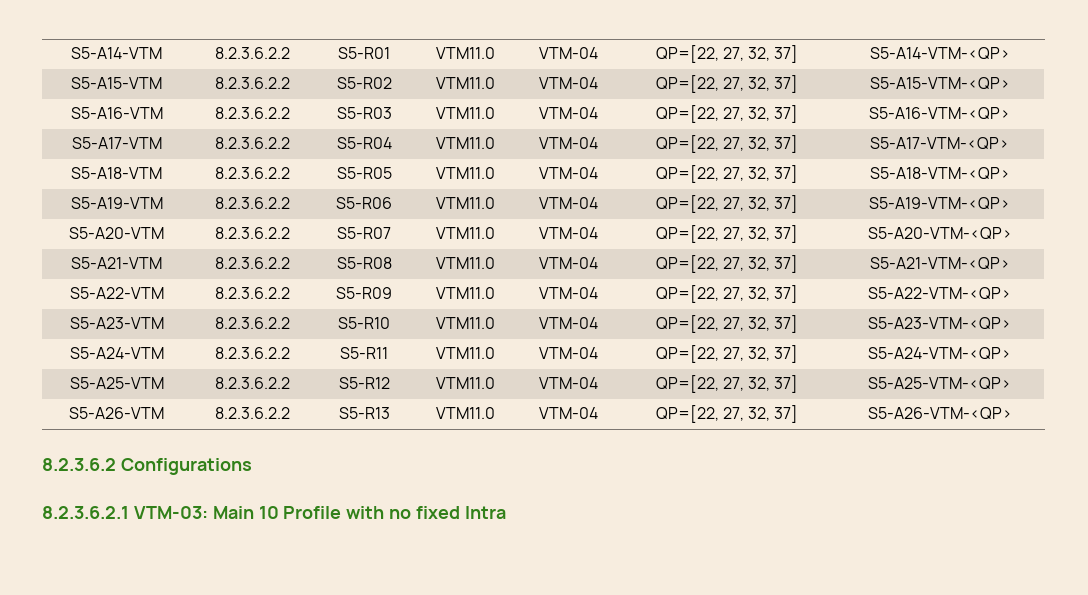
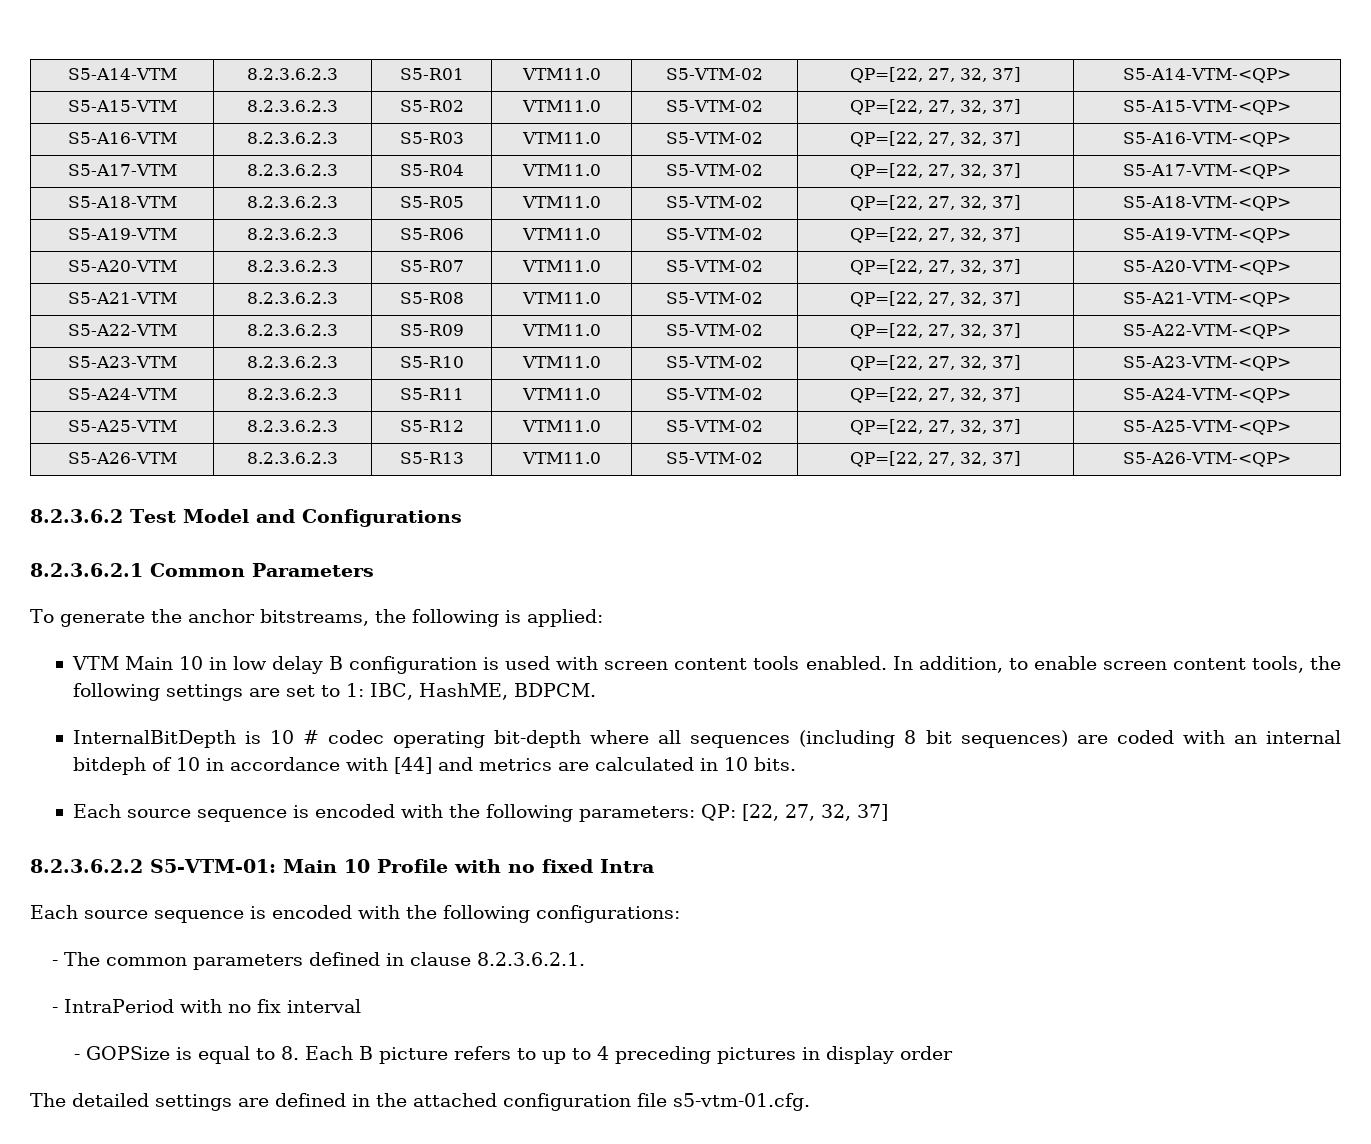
- S5-A14-VTM | 8.2.3.6.2.2 | S5-R01 | VTM11.0 | VTM-04 | QP=[22, 27, 32, 37] | S5-A14-VTM-<QP>
+ S5-A14-VTM | 8.2.3.6.2.3 | S5-R01 | VTM11.0 | S5-VTM-02 | QP=[22, 27, 32, 37] | S5-A14-VTM-<QP>
- S5-A15-VTM | 8.2.3.6.2.2 | S5-R02 | VTM11.0 | VTM-04 | QP=[22, 27, 32, 37] | S5-A15-VTM-<QP>
+ S5-A15-VTM | 8.2.3.6.2.3 | S5-R02 | VTM11.0 | S5-VTM-02 | QP=[22, 27, 32, 37] | S5-A15-VTM-<QP>
- S5-A16-VTM | 8.2.3.6.2.2 | S5-R03 | VTM11.0 | VTM-04 | QP=[22, 27, 32, 37] | S5-A16-VTM-<QP>
+ S5-A16-VTM | 8.2.3.6.2.3 | S5-R03 | VTM11.0 | S5-VTM-02 | QP=[22, 27, 32, 37] | S5-A16-VTM-<QP>
- S5-A17-VTM | 8.2.3.6.2.2 | S5-R04 | VTM11.0 | VTM-04 | QP=[22, 27, 32, 37] | S5-A17-VTM-<QP>
+ S5-A17-VTM | 8.2.3.6.2.3 | S5-R04 | VTM11.0 | S5-VTM-02 | QP=[22, 27, 32, 37] | S5-A17-VTM-<QP>
- S5-A18-VTM | 8.2.3.6.2.2 | S5-R05 | VTM11.0 | VTM-04 | QP=[22, 27, 32, 37] | S5-A18-VTM-<QP>
+ S5-A18-VTM | 8.2.3.6.2.3 | S5-R05 | VTM11.0 | S5-VTM-02 | QP=[22, 27, 32, 37] | S5-A18-VTM-<QP>
- S5-A19-VTM | 8.2.3.6.2.2 | S5-R06 | VTM11.0 | VTM-04 | QP=[22, 27, 32, 37] | S5-A19-VTM-<QP>
+ S5-A19-VTM | 8.2.3.6.2.3 | S5-R06 | VTM11.0 | S5-VTM-02 | QP=[22, 27, 32, 37] | S5-A19-VTM-<QP>
- S5-A20-VTM | 8.2.3.6.2.2 | S5-R07 | VTM11.0 | VTM-04 | QP=[22, 27, 32, 37] | S5-A20-VTM-<QP>
+ S5-A20-VTM | 8.2.3.6.2.3 | S5-R07 | VTM11.0 | S5-VTM-02 | QP=[22, 27, 32, 37] | S5-A20-VTM-<QP>
- S5-A21-VTM | 8.2.3.6.2.2 | S5-R08 | VTM11.0 | VTM-04 | QP=[22, 27, 32, 37] | S5-A21-VTM-<QP>
+ S5-A21-VTM | 8.2.3.6.2.3 | S5-R08 | VTM11.0 | S5-VTM-02 | QP=[22, 27, 32, 37] | S5-A21-VTM-<QP>
- S5-A22-VTM | 8.2.3.6.2.2 | S5-R09 | VTM11.0 | VTM-04 | QP=[22, 27, 32, 37] | S5-A22-VTM-<QP>
+ S5-A22-VTM | 8.2.3.6.2.3 | S5-R09 | VTM11.0 | S5-VTM-02 | QP=[22, 27, 32, 37] | S5-A22-VTM-<QP>
- S5-A23-VTM | 8.2.3.6.2.2 | S5-R10 | VTM11.0 | VTM-04 | QP=[22, 27, 32, 37] | S5-A23-VTM-<QP>
+ S5-A23-VTM | 8.2.3.6.2.3 | S5-R10 | VTM11.0 | S5-VTM-02 | QP=[22, 27, 32, 37] | S5-A23-VTM-<QP>
- S5-A24-VTM | 8.2.3.6.2.2 | S5-R11 | VTM11.0 | VTM-04 | QP=[22, 27, 32, 37] | S5-A24-VTM-<QP>
+ S5-A24-VTM | 8.2.3.6.2.3 | S5-R11 | VTM11.0 | S5-VTM-02 | QP=[22, 27, 32, 37] | S5-A24-VTM-<QP>
- S5-A25-VTM | 8.2.3.6.2.2 | S5-R12 | VTM11.0 | VTM-04 | QP=[22, 27, 32, 37] | S5-A25-VTM-<QP>
+ S5-A25-VTM | 8.2.3.6.2.3 | S5-R12 | VTM11.0 | S5-VTM-02 | QP=[22, 27, 32, 37] | S5-A25-VTM-<QP>
- S5-A26-VTM | 8.2.3.6.2.2 | S5-R13 | VTM11.0 | VTM-04 | QP=[22, 27, 32, 37] | S5-A26-VTM-<QP>
+ S5-A26-VTM | 8.2.3.6.2.3 | S5-R13 | VTM11.0 | S5-VTM-02 | QP=[22, 27, 32, 37] | S5-A26-VTM-<QP>
- 8.2.3.6.2 Configurations
+ 8.2.3.6.2 Test Model and Configurations
- 8.2.3.6.2.1 VTM-03: Main 10 Profile with no fixed Intra
+ 8.2.3.6.2.1 Common Parameters
+ To generate the anchor bitstreams, the following is applied:
+ VTM Main 10 in low delay B configuration is used with screen content tools enabled. In addition, to enable screen content tools, the following settings are set to 1: IBC, HashME, BDPCM.
+ InternalBitDepth is 10 # codec operating bit-depth where all sequences (including 8 bit sequences) are coded with an internal bitdeph of 10 in accordance with [44] and metrics are calculated in 10 bits.
+ Each source sequence is encoded with the following parameters: QP: [22, 27, 32, 37]
+ 8.2.3.6.2.2 S5-VTM-01: Main 10 Profile with no fixed Intra
+ Each source sequence is encoded with the following configurations:
+ - The common parameters defined in clause 8.2.3.6.2.1.
+ - IntraPeriod with no fix interval
+ - GOPSize is equal to 8. Each B picture refers to up to 4 preceding pictures in display order
+ The detailed settings are defined in the attached configuration file s5-vtm-01.cfg.

